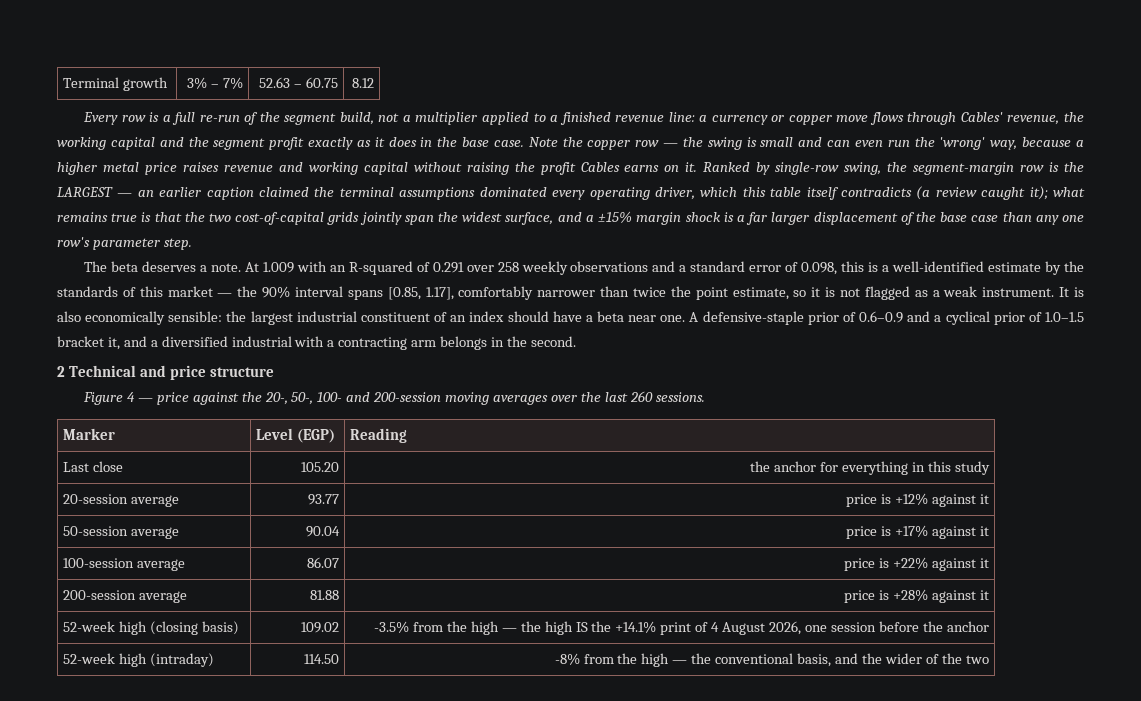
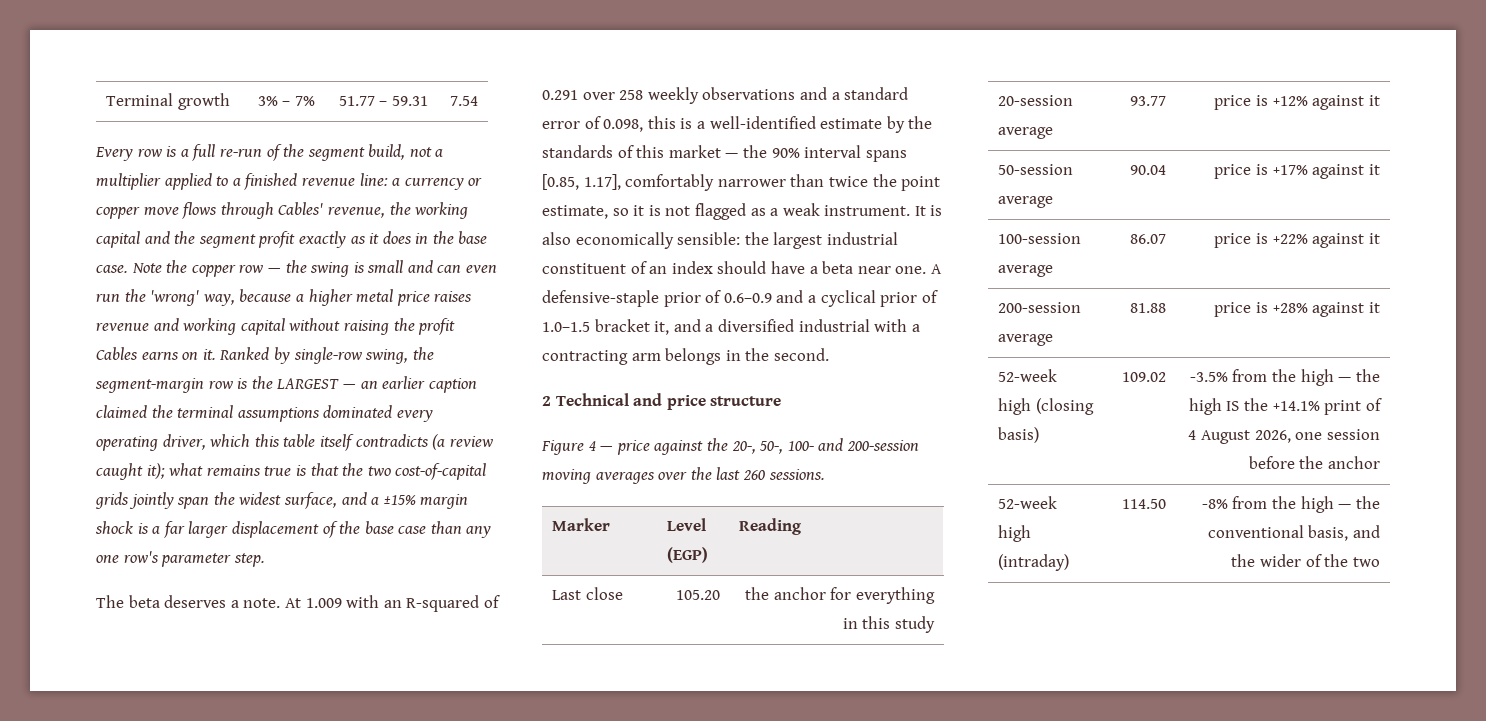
- Terminal growth | 3% – 7% | 52.63 – 60.75 | 8.12
+ Terminal growth | 3% – 7% | 51.77 – 59.31 | 7.54

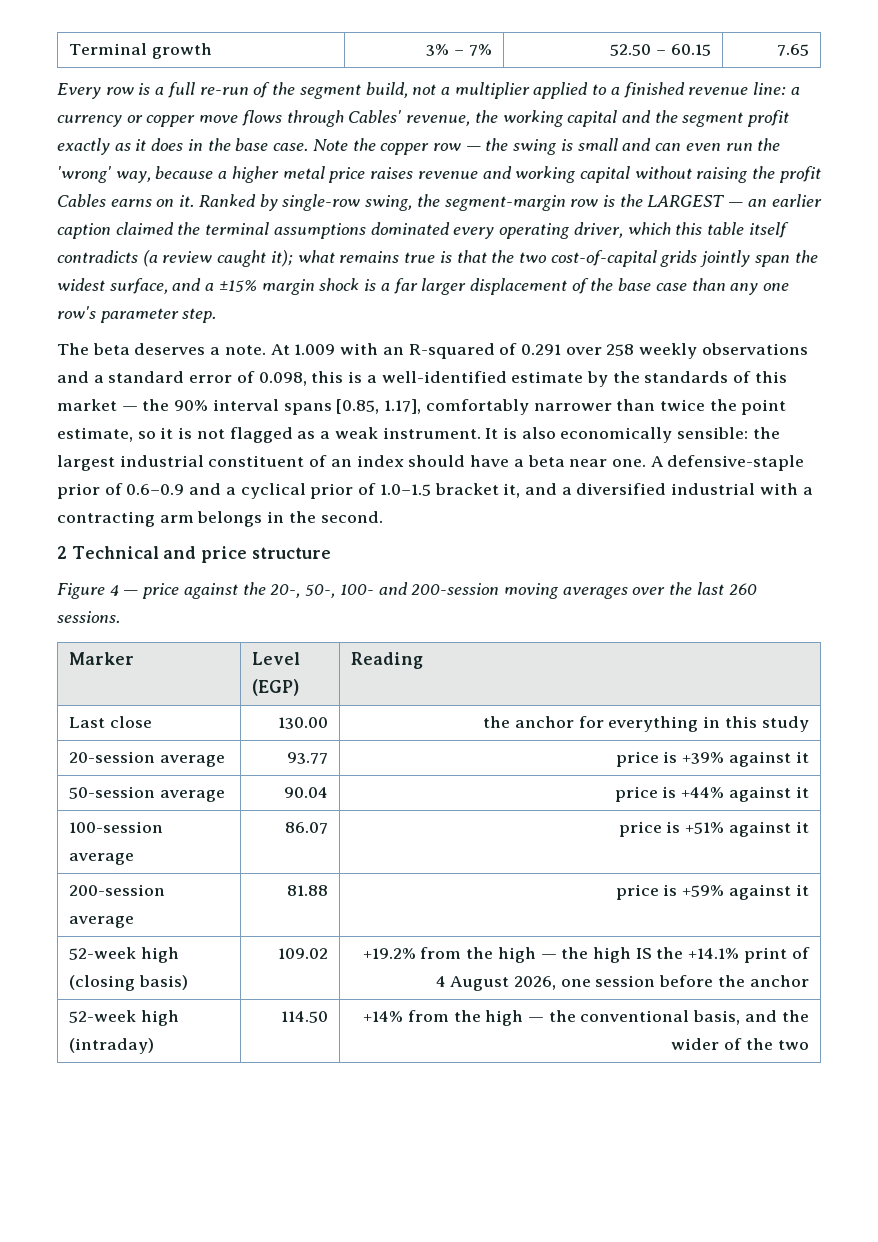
- Terminal growth | 3% – 7% | 51.77 – 59.31 | 7.54
+ Terminal growth | 3% – 7% | 52.50 – 60.15 | 7.65
- Last close | 105.20 | the anchor for everything in this study
+ Last close | 130.00 | the anchor for everything in this study
- 20-session average | 93.77 | price is +12% against it
+ 20-session average | 93.77 | price is +39% against it
- 50-session average | 90.04 | price is +17% against it
+ 50-session average | 90.04 | price is +44% against it
- 100-session average | 86.07 | price is +22% against it
+ 100-session average | 86.07 | price is +51% against it
- 200-session average | 81.88 | price is +28% against it
+ 200-session average | 81.88 | price is +59% against it
- 52-week high (closing basis) | 109.02 | -3.5% from the high — the high IS the +14.1% print of 4 August 2026, one session before the anchor
+ 52-week high (closing basis) | 109.02 | +19.2% from the high — the high IS the +14.1% print of 4 August 2026, one session before the anchor
- 52-week high (intraday) | 114.50 | -8% from the high — the conventional basis, and the wider of the two
+ 52-week high (intraday) | 114.50 | +14% from the high — the conventional basis, and the wider of the two

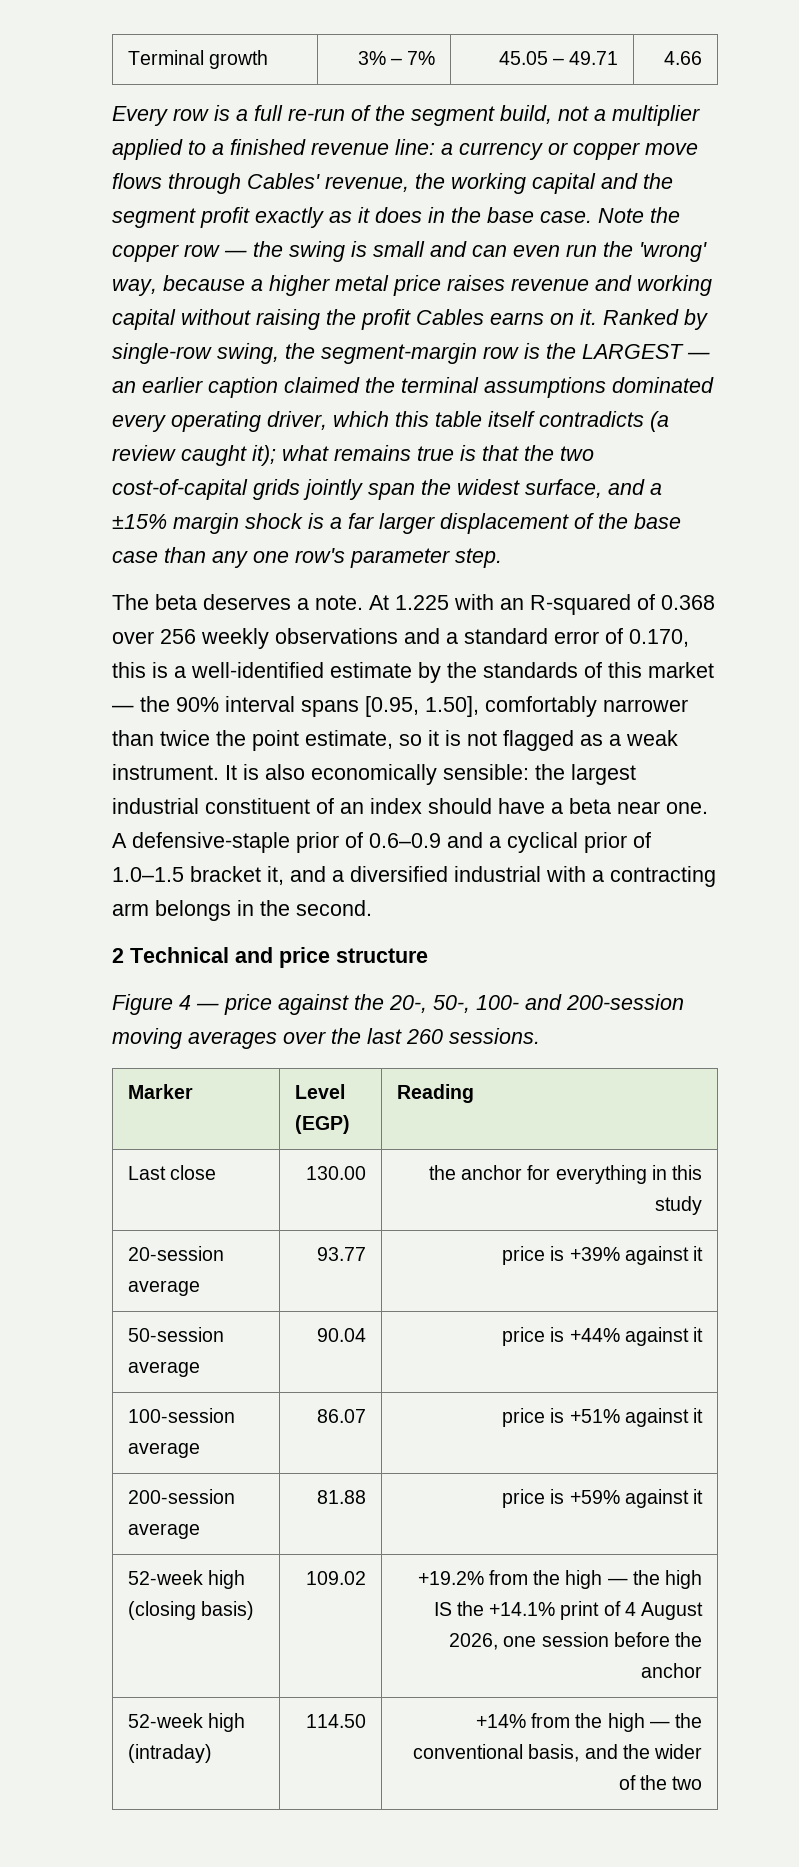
- Terminal growth | 3% – 7% | 52.50 – 60.15 | 7.65
+ Terminal growth | 3% – 7% | 45.05 – 49.71 | 4.66
- At 1.009 with an R-squared of 0.291 over 258 weekly observations and a standard error of 0.098, this is a well-identified estimate by the standards of this market — the 90% interval spans [0.85, 1.17], comfortably narrower than twice the point estimate, so it is not flagged as a weak instrument.
+ At 1.225 with an R-squared of 0.368 over 256 weekly observations and a standard error of 0.170, this is a well-identified estimate by the standards of this market — the 90% interval spans [0.95, 1.50], comfortably narrower than twice the point estimate, so it is not flagged as a weak instrument.

